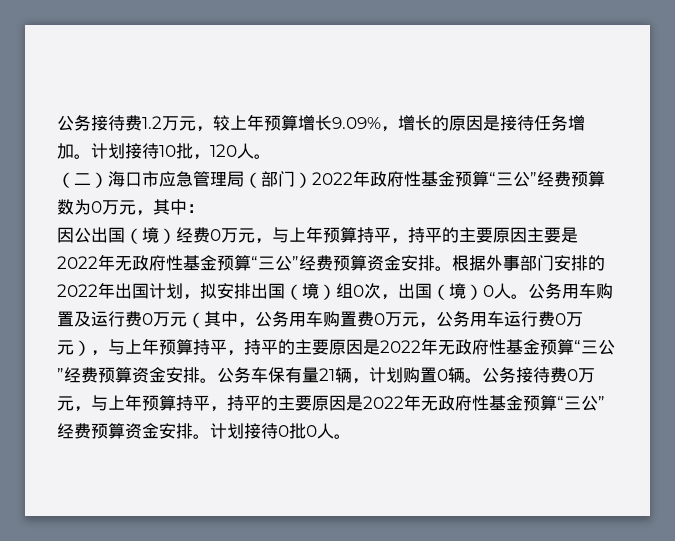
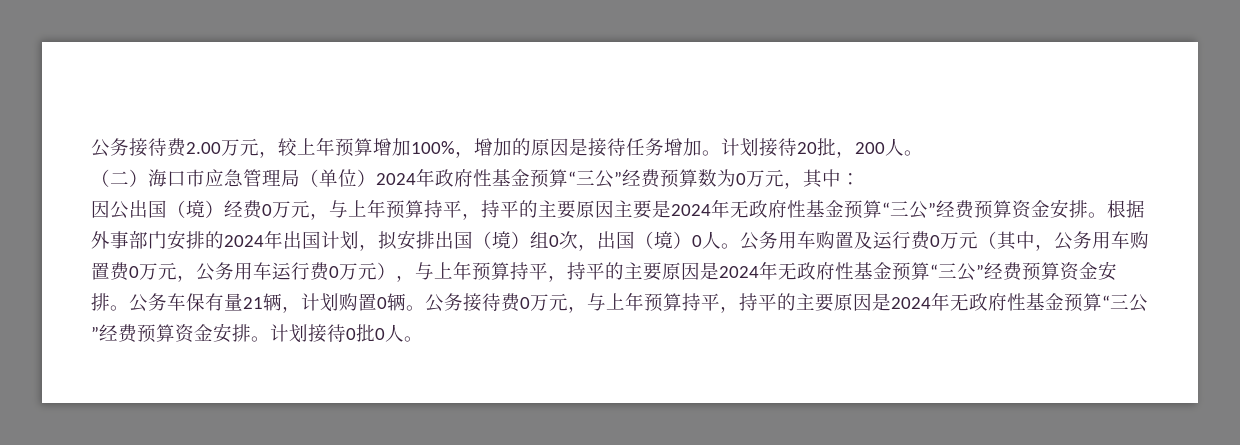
- 公务接待费1.2万元，较上年预算增长9.09%，增长的原因是接待任务增加。
+ 公务接待费2.00万元，较上年预算增加100%，增加的原因是接待任务增加。
- 计划接待10批，120人。
+ 计划接待20批，200人。
- （二）海口市应急管理局（部门）2022年政府性基金预算“三公”经费预算数为0万元，其中：
+ （二）海口市应急管理局（单位）2024年政府性基金预算“三公”经费预算数为0万元，其中：
- 因公出国（境）经费0万元，与上年预算持平，持平的主要原因主要是2022年无政府性基金预算“三公”经费预算资金安排。
+ 因公出国（境）经费0万元，与上年预算持平，持平的主要原因主要是2024年无政府性基金预算“三公”经费预算资金安排。
- 根据外事部门安排的2022年出国计划，拟安排出国（境）组0次，出国（境）0人。
+ 根据外事部门安排的2024年出国计划，拟安排出国（境）组0次，出国（境）0人。
- 公务用车购置及运行费0万元（其中，公务用车购置费0万元，公务用车运行费0万元），与上年预算持平，持平的主要原因是2022年无政府性基金预算“三公”经费预算资金安排。
+ 公务用车购置及运行费0万元（其中，公务用车购置费0万元，公务用车运行费0万元），与上年预算持平，持平的主要原因是2024年无政府性基金预算“三公”经费预算资金安排。
- 公务接待费0万元，与上年预算持平，持平的主要原因是2022年无政府性基金预算“三公”经费预算资金安排。
+ 公务接待费0万元，与上年预算持平，持平的主要原因是2024年无政府性基金预算“三公”经费预算资金安排。

